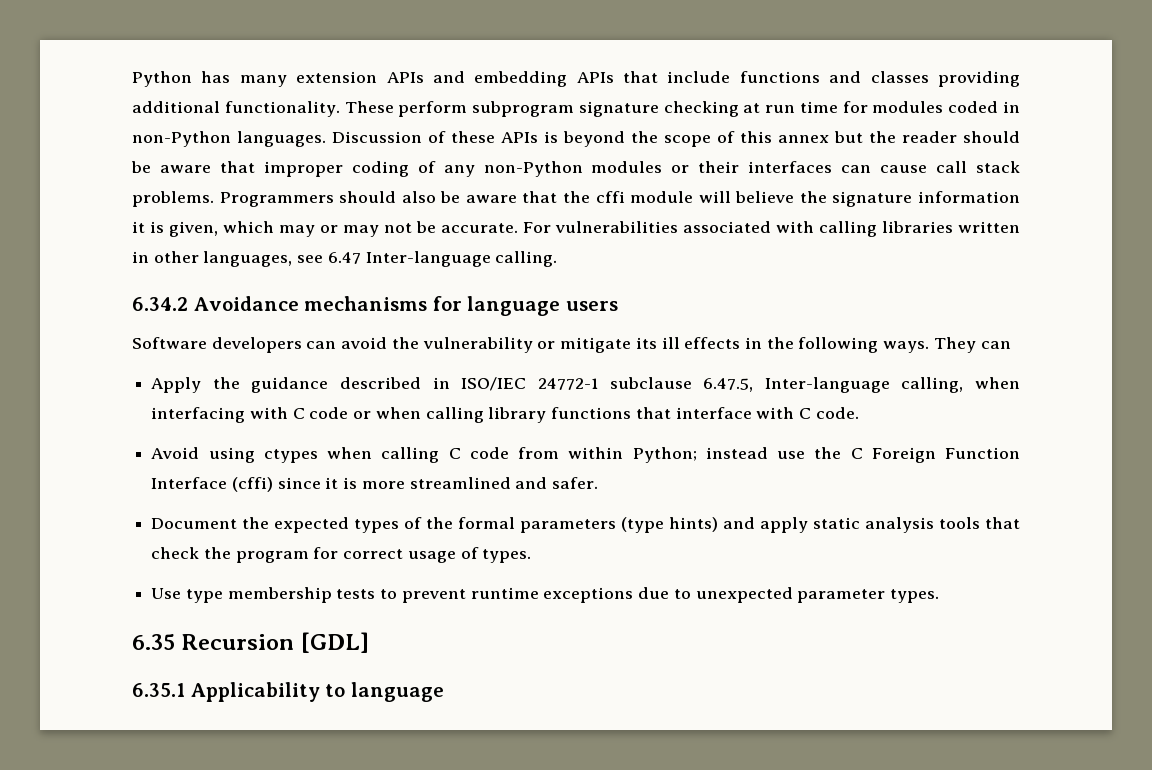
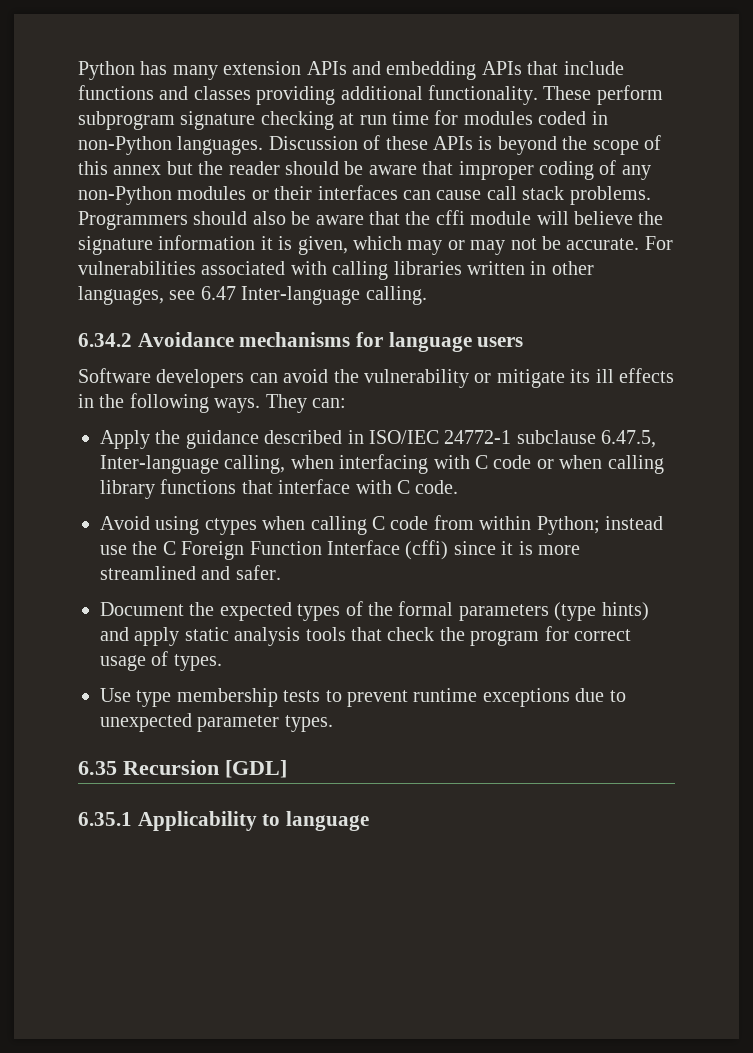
- They can
+ They can:

